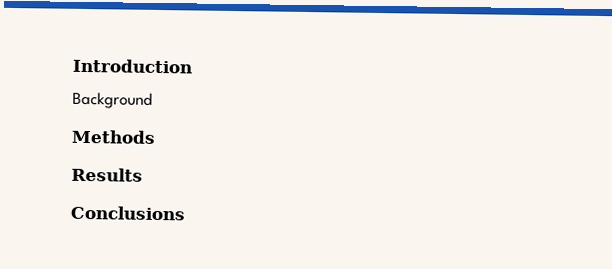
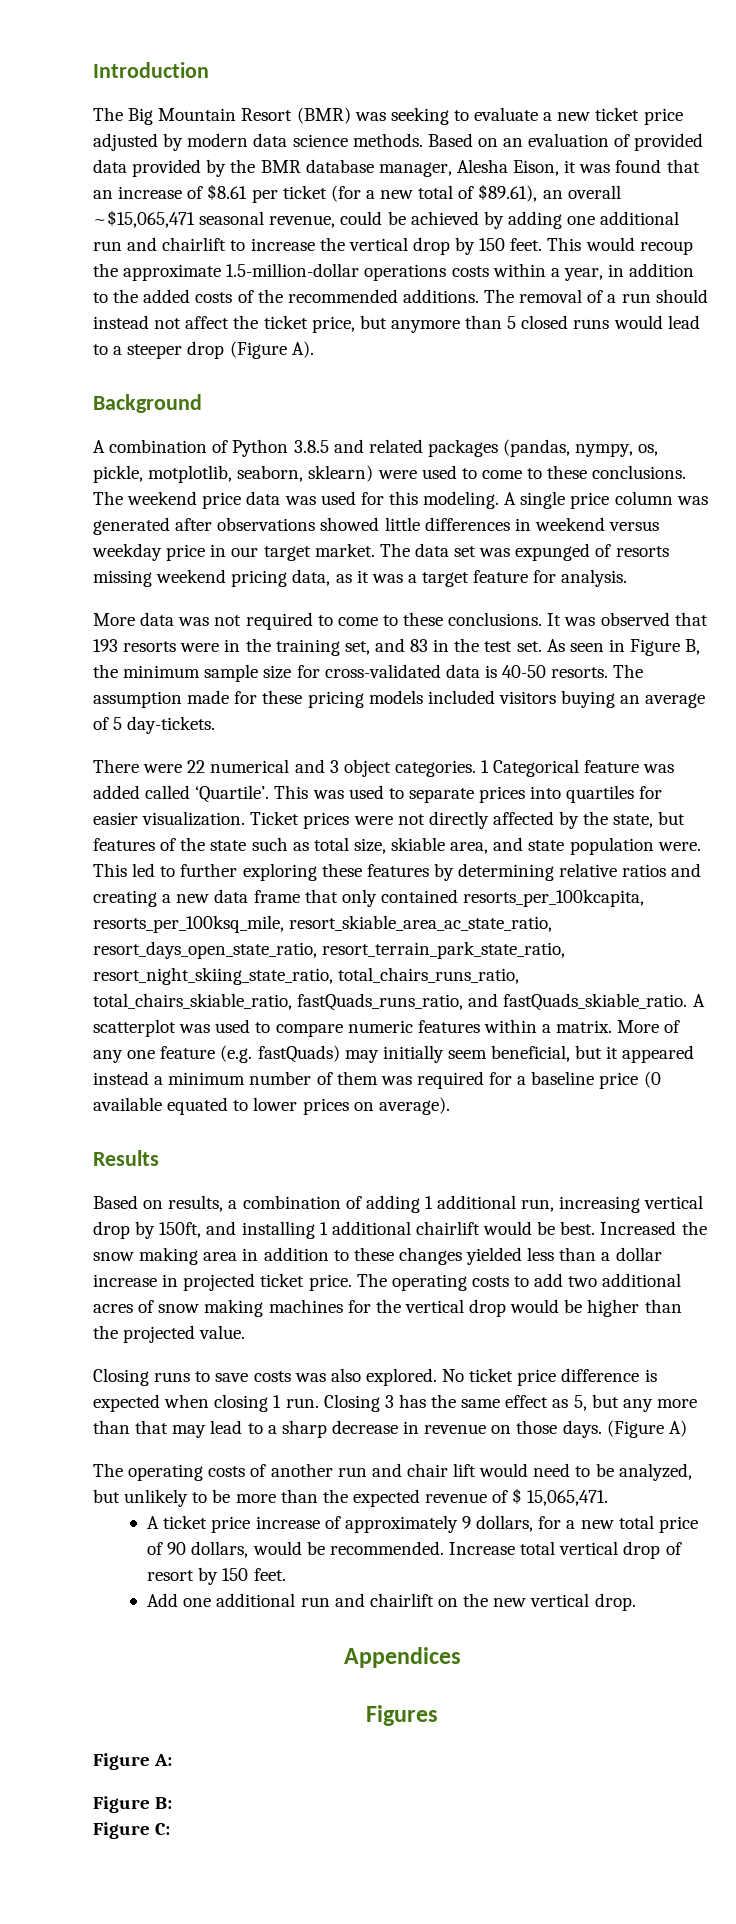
+ The Big Mountain Resort (BMR) was seeking to evaluate a new ticket price adjusted by modern data science methods. Based on an evaluation of provided data provided by the BMR database manager, Alesha Eison, it was found that an increase of $8.61 per ticket (for a new total of $89.61), an overall ~$15,065,471 seasonal revenue, could be achieved by adding one additional run and chairlift to increase the vertical drop by 150 feet. This would recoup the approximate 1.5-million-dollar operations costs within a year, in addition to the added costs of the recommended additions. The removal of a run should instead not affect the ticket price, but anymore than 5 closed runs would lead to a steeper drop (Figure A).
  Background
- Methods
+ A combination of Python 3.8.5 and related packages (pandas, nympy, os, pickle, motplotlib, seaborn, sklearn) were used to come to these conclusions. The weekend price data was used for this modeling. A single price column was generated after observations showed little differences in weekend versus weekday price in our target market. The data set was expunged of resorts missing weekend pricing data, as it was a target feature for analysis.
+ More data was not required to come to these conclusions. It was observed that 193 resorts were in the training set, and 83 in the test set. As seen in Figure B, the minimum sample size for cross-validated data is 40-50 resorts. The assumption made for these pricing models included visitors buying an average of 5 day-tickets.
+ There were 22 numerical and 3 object categories. 1 Categorical feature was added called ‘Quartile’. This was used to separate prices into quartiles for easier visualization. Ticket prices were not directly affected by the state, but features of the state such as total size, skiable area, and state population were. This led to further exploring these features by determining relative ratios and creating a new data frame that only contained resorts_per_100kcapita, resorts_per_100ksq_mile, resort_skiable_area_ac_state_ratio, resort_days_open_state_ratio, resort_terrain_park_state_ratio, resort_night_skiing_state_ratio, total_chairs_runs_ratio, total_chairs_skiable_ratio, fastQuads_runs_ratio, and fastQuads_skiable_ratio. A scatterplot was used to compare numeric features within a matrix. More of any one feature (e.g. fastQuads) may initially seem beneficial, but it appeared instead a minimum number of them was required for a baseline price (0 available equated to lower prices on average).
  Results
- Conclusions
+ Based on results, a combination of adding 1 additional run, increasing vertical drop by 150ft, and installing 1 additional chairlift would be best. Increased the snow making area in addition to these changes yielded less than a dollar increase in projected ticket price. The operating costs to add two additional acres of snow making machines for the vertical drop would be higher than the projected value.
+ Closing runs to save costs was also explored. No ticket price difference is expected when closing 1 run. Closing 3 has the same effect as 5, but any more than that may lead to a sharp decrease in revenue on those days. (Figure A)
+ The operating costs of another run and chair lift would need to be analyzed, but unlikely to be more than the expected revenue of $ 15,065,471.
+ A ticket price increase of approximately 9 dollars, for a new total price of 90 dollars, would be recommended. Increase total vertical drop of resort by 150 feet.
+ Add one additional run and chairlift on the new vertical drop.
+ Appendices
+ Figures
+ Figure A:
+ Figure B:
+ Figure C:

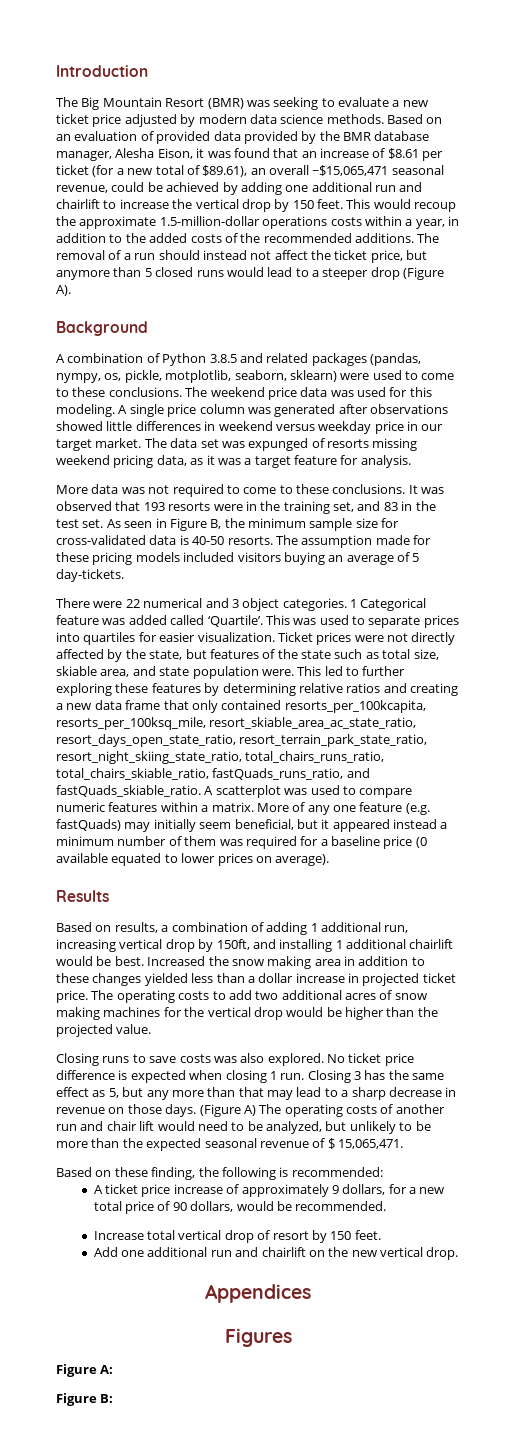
- (Figure A)
- The operating costs of another run and chair lift would need to be analyzed, but unlikely to be more than the expected revenue of $ 15,065,471.
+ (Figure A) The operating costs of another run and chair lift would need to be analyzed, but unlikely to be more than the expected seasonal revenue of $ 15,065,471.
+ Based on these finding, the following is recommended:
- A ticket price increase of approximately 9 dollars, for a new total price of 90 dollars, would be recommended. Increase total vertical drop of resort by 150 feet.
+ A ticket price increase of approximately 9 dollars, for a new total price of 90 dollars, would be recommended.
+ Increase total vertical drop of resort by 150 feet.
- Figure C:

